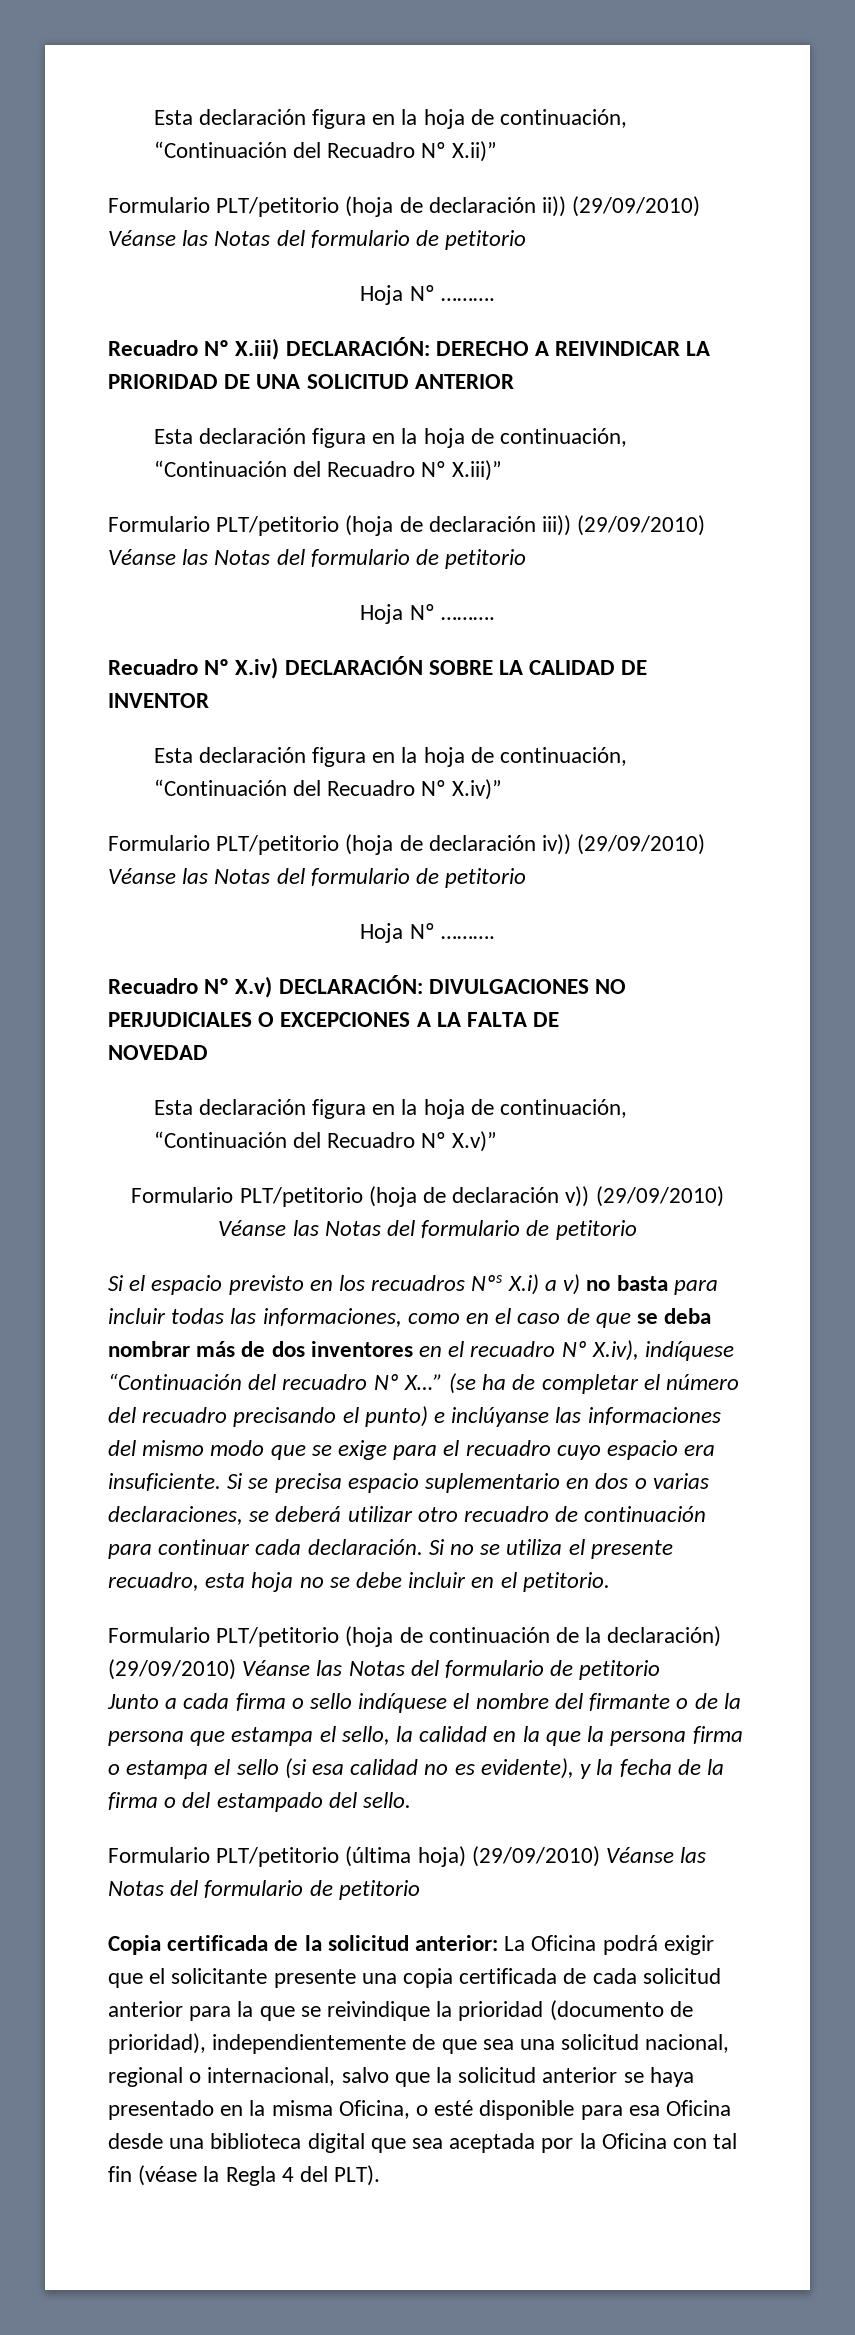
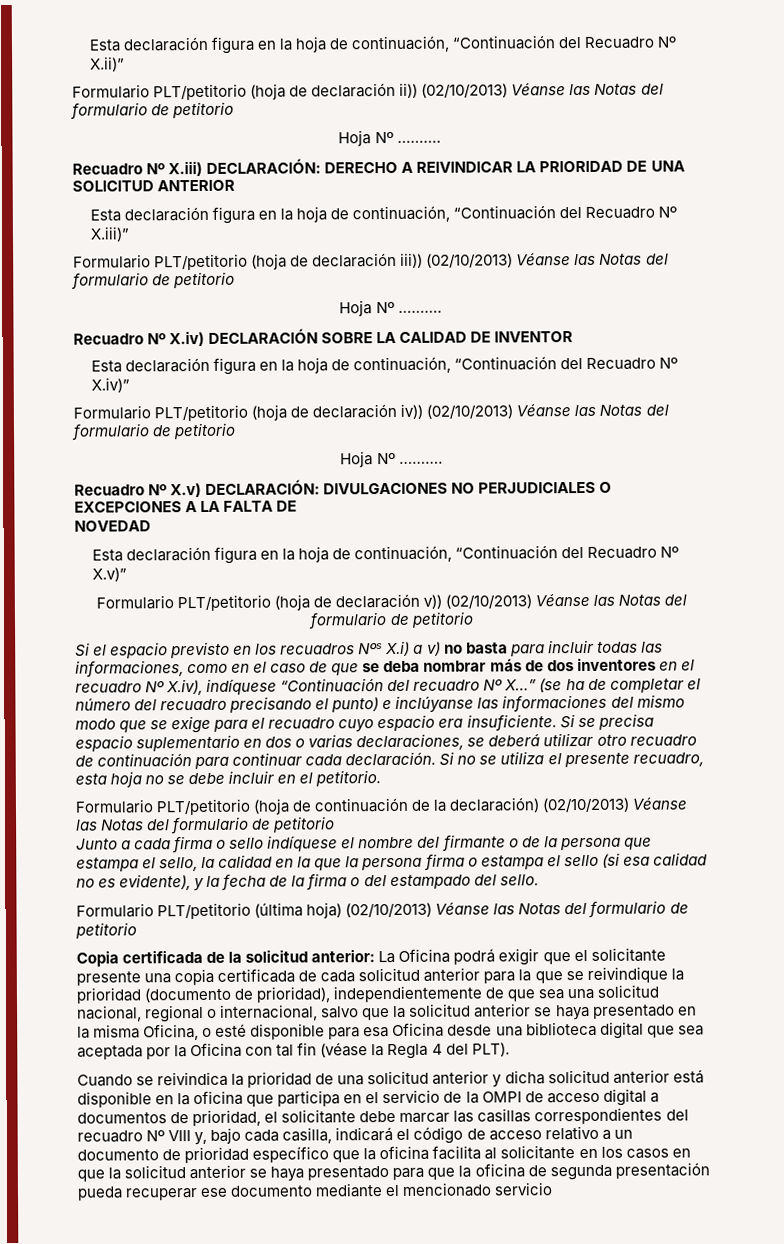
- Formulario PLT/petitorio (hoja de declaración ii)) (29/09/2010) Véanse las Notas del formulario de petitorio
+ Formulario PLT/petitorio (hoja de declaración ii)) (02/10/2013) Véanse las Notas del formulario de petitorio
- Formulario PLT/petitorio (hoja de declaración iii)) (29/09/2010) Véanse las Notas del formulario de petitorio
+ Formulario PLT/petitorio (hoja de declaración iii)) (02/10/2013) Véanse las Notas del formulario de petitorio
- Formulario PLT/petitorio (hoja de declaración iv)) (29/09/2010) Véanse las Notas del formulario de petitorio
+ Formulario PLT/petitorio (hoja de declaración iv)) (02/10/2013) Véanse las Notas del formulario de petitorio
- Formulario PLT/petitorio (hoja de declaración v)) (29/09/2010) Véanse las Notas del formulario de petitorio
+ Formulario PLT/petitorio (hoja de declaración v)) (02/10/2013) Véanse las Notas del formulario de petitorio
- Formulario PLT/petitorio (hoja de continuación de la declaración) (29/09/2010) Véanse las Notas del formulario de petitorio
+ Formulario PLT/petitorio (hoja de continuación de la declaración) (02/10/2013) Véanse las Notas del formulario de petitorio
- Formulario PLT/petitorio (última hoja) (29/09/2010) Véanse las Notas del formulario de petitorio
+ Formulario PLT/petitorio (última hoja) (02/10/2013) Véanse las Notas del formulario de petitorio
+ Cuando se reivindica la prioridad de una solicitud anterior y dicha solicitud anterior está disponible en la oficina que participa en el servicio de la OMPI de acceso digital a documentos de prioridad, el solicitante debe marcar las casillas correspondientes del recuadro Nº VIII y, bajo cada casilla, indicará el código de acceso relativo a un documento de prioridad específico que la oficina facilita al solicitante en los casos en que la solicitud anterior se haya presentado para que la oficina de segunda presentación pueda recuperar ese documento mediante el mencionado servicio

